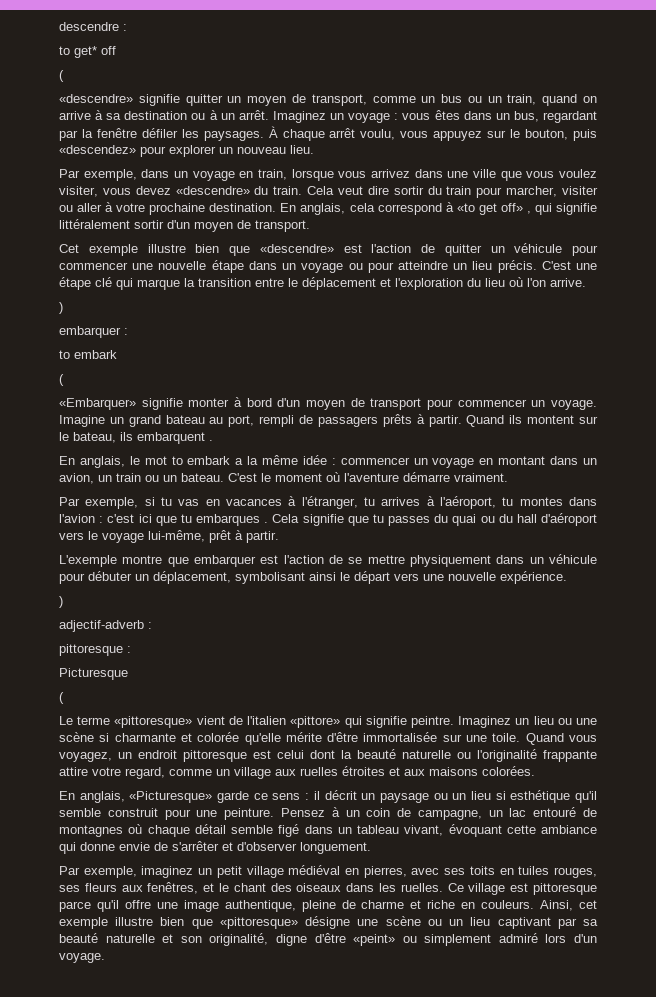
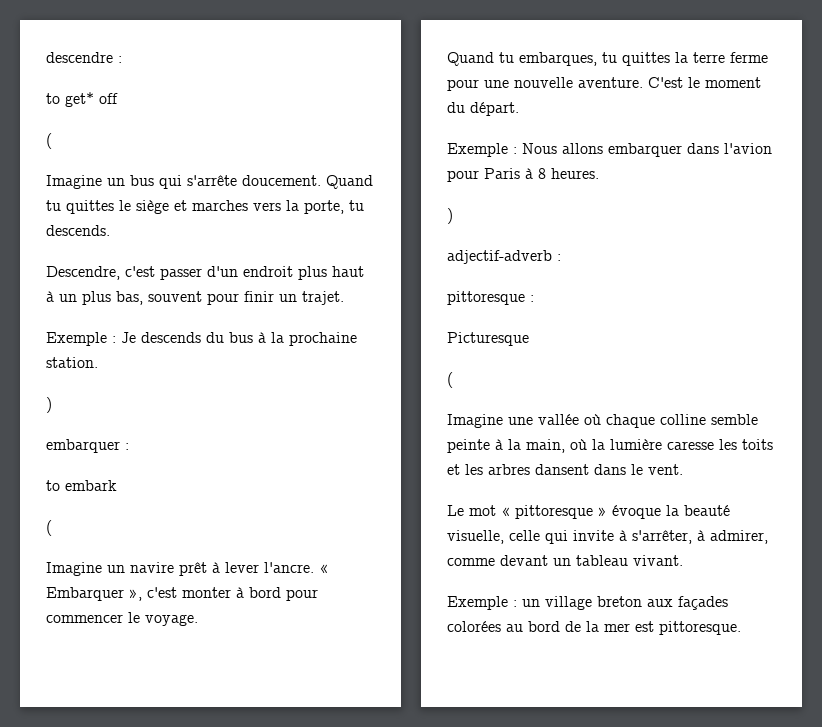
- «descendre» signifie quitter un moyen de transport, comme un bus ou un train, quand on arrive à sa destination ou à un arrêt. Imaginez un voyage : vous êtes dans un bus, regardant par la fenêtre défiler les paysages. À chaque arrêt voulu, vous appuyez sur le bouton, puis «descendez» pour explorer un nouveau lieu.
- Par exemple, dans un voyage en train, lorsque vous arrivez dans une ville que vous voulez visiter, vous devez «descendre» du train. Cela veut dire sortir du train pour marcher, visiter ou aller à votre prochaine destination. En anglais, cela correspond à «to get off» , qui signifie littéralement sortir d'un moyen de transport.
- Cet exemple illustre bien que «descendre» est l'action de quitter un véhicule pour commencer une nouvelle étape dans un voyage ou pour atteindre un lieu précis. C'est une étape clé qui marque la transition entre le déplacement et l'exploration du lieu où l'on arrive.
+ Imagine un bus qui s'arrête doucement. Quand tu quittes le siège et marches vers la porte, tu descends.
+ Descendre, c'est passer d'un endroit plus haut à un plus bas, souvent pour finir un trajet.
+ Exemple : Je descends du bus à la prochaine station.
- «Embarquer» signifie monter à bord d'un moyen de transport pour commencer un voyage. Imagine un grand bateau au port, rempli de passagers prêts à partir. Quand ils montent sur le bateau, ils embarquent .
- En anglais, le mot to embark a la même idée : commencer un voyage en montant dans un avion, un train ou un bateau. C'est le moment où l'aventure démarre vraiment.
- Par exemple, si tu vas en vacances à l'étranger, tu arrives à l'aéroport, tu montes dans l'avion : c'est ici que tu embarques . Cela signifie que tu passes du quai ou du hall d'aéroport vers le voyage lui-même, prêt à partir.
- L'exemple montre que embarquer est l'action de se mettre physiquement dans un véhicule pour débuter un déplacement, symbolisant ainsi le départ vers une nouvelle expérience.
+ Imagine un navire prêt à lever l'ancre. « Embarquer », c'est monter à bord pour commencer le voyage.
+ Quand tu embarques, tu quittes la terre ferme pour une nouvelle aventure. C'est le moment du départ.
+ Exemple : Nous allons embarquer dans l'avion pour Paris à 8 heures.
- Le terme «pittoresque» vient de l'italien «pittore» qui signifie peintre. Imaginez un lieu ou une scène si charmante et colorée qu'elle mérite d'être immortalisée sur une toile. Quand vous voyagez, un endroit pittoresque est celui dont la beauté naturelle ou l'originalité frappante attire votre regard, comme un village aux ruelles étroites et aux maisons colorées.
- En anglais, «Picturesque» garde ce sens : il décrit un paysage ou un lieu si esthétique qu'il semble construit pour une peinture. Pensez à un coin de campagne, un lac entouré de montagnes où chaque détail semble figé dans un tableau vivant, évoquant cette ambiance qui donne envie de s'arrêter et d'observer longuement.
- Par exemple, imaginez un petit village médiéval en pierres, avec ses toits en tuiles rouges, ses fleurs aux fenêtres, et le chant des oiseaux dans les ruelles. Ce village est pittoresque parce qu'il offre une image authentique, pleine de charme et riche en couleurs. Ainsi, cet exemple illustre bien que «pittoresque» désigne une scène ou un lieu captivant par sa beauté naturelle et son originalité, digne d'être «peint» ou simplement admiré lors d'un voyage.
+ Imagine une vallée où chaque colline semble peinte à la main, où la lumière caresse les toits et les arbres dansent dans le vent.
+ Le mot « pittoresque » évoque la beauté visuelle, celle qui invite à s'arrêter, à admirer, comme devant un tableau vivant.
+ Exemple : un village breton aux façades colorées au bord de la mer est pittoresque.

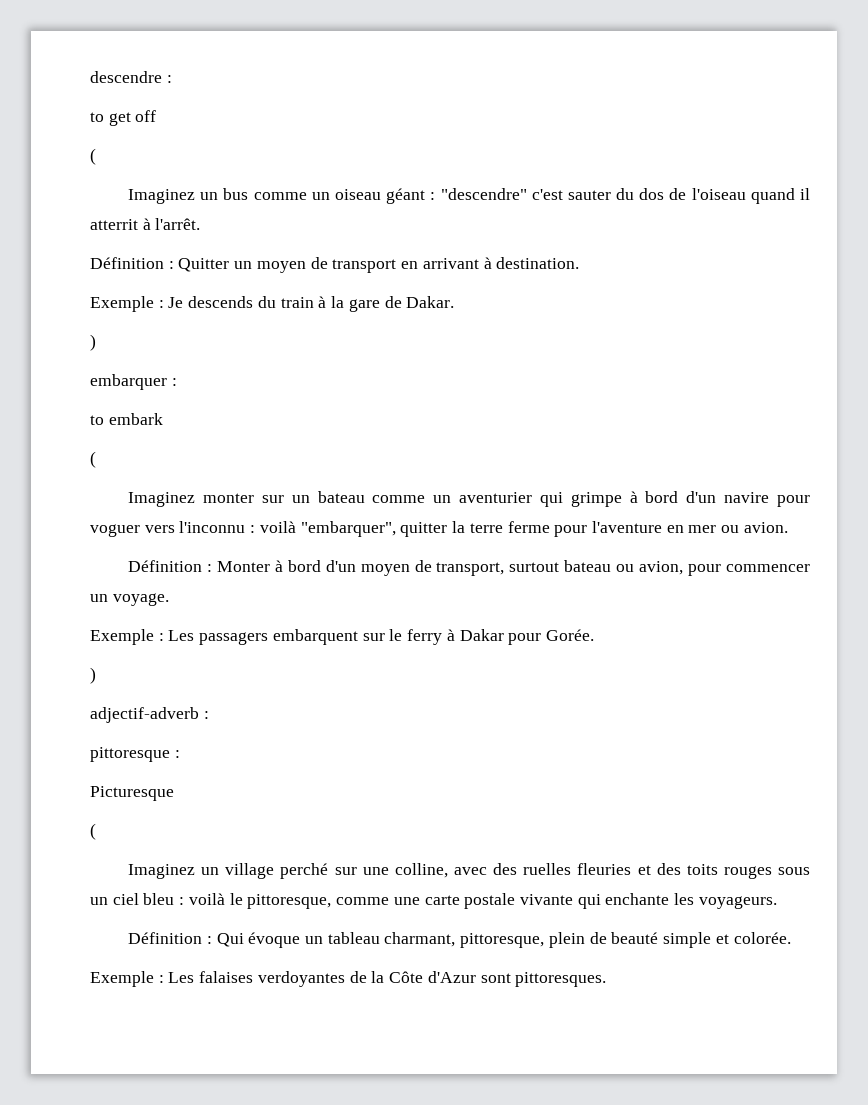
- to get* off
+ to get off
- Imagine un bus qui s'arrête doucement. Quand tu quittes le siège et marches vers la porte, tu descends.
- Descendre, c'est passer d'un endroit plus haut à un plus bas, souvent pour finir un trajet.
+ Imaginez un bus comme un oiseau géant : "descendre" c'est sauter du dos de l'oiseau quand il atterrit à l'arrêt.
+ Définition : Quitter un moyen de transport en arrivant à destination.
- Exemple : Je descends du bus à la prochaine station.
+ Exemple : Je descends du train à la gare de Dakar.
- Imagine un navire prêt à lever l'ancre. « Embarquer », c'est monter à bord pour commencer le voyage.
- Quand tu embarques, tu quittes la terre ferme pour une nouvelle aventure. C'est le moment du départ.
- Exemple : Nous allons embarquer dans l'avion pour Paris à 8 heures.
+ Imaginez monter sur un bateau comme un aventurier qui grimpe à bord d'un navire pour voguer vers l'inconnu : voilà "embarquer", quitter la terre ferme pour l'aventure en mer ou avion.
+ Définition : Monter à bord d'un moyen de transport, surtout bateau ou avion, pour commencer un voyage.
+ Exemple : Les passagers embarquent sur le ferry à Dakar pour Gorée.
- Imagine une vallée où chaque colline semble peinte à la main, où la lumière caresse les toits et les arbres dansent dans le vent.
- Le mot « pittoresque » évoque la beauté visuelle, celle qui invite à s'arrêter, à admirer, comme devant un tableau vivant.
- Exemple : un village breton aux façades colorées au bord de la mer est pittoresque.
+ Imaginez un village perché sur une colline, avec des ruelles fleuries et des toits rouges sous un ciel bleu : voilà le pittoresque, comme une carte postale vivante qui enchante les voyageurs.
+ Définition : Qui évoque un tableau charmant, pittoresque, plein de beauté simple et colorée.
+ Exemple : Les falaises verdoyantes de la Côte d'Azur sont pittoresques.

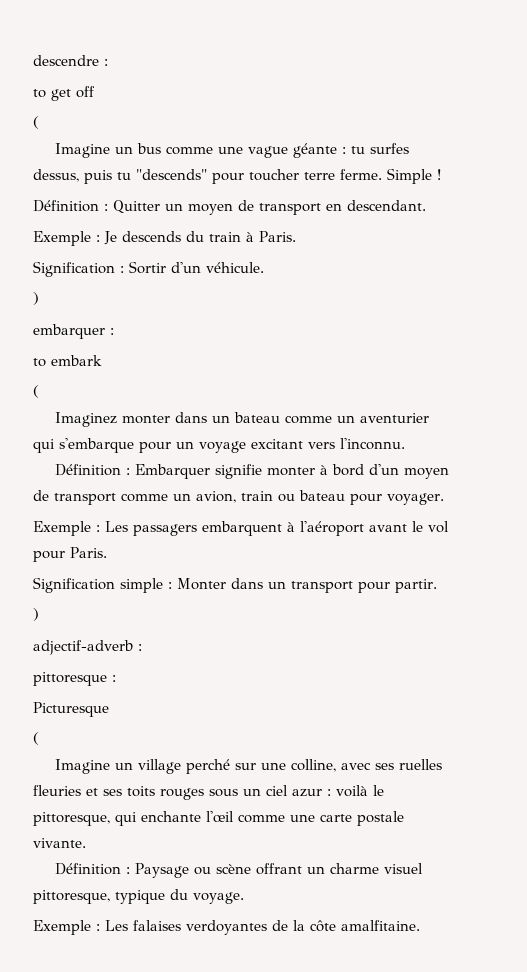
- Imaginez un bus comme un oiseau géant : "descendre" c'est sauter du dos de l'oiseau quand il atterrit à l'arrêt.
+ Imagine un bus comme une vague géante : tu surfes dessus, puis tu "descends" pour toucher terre ferme. Simple !
- Définition : Quitter un moyen de transport en arrivant à destination.
+ Définition : Quitter un moyen de transport en descendant.
- Exemple : Je descends du train à la gare de Dakar.
+ Exemple : Je descends du train à Paris.
+ Signification : Sortir d'un véhicule.
- Imaginez monter sur un bateau comme un aventurier qui grimpe à bord d'un navire pour voguer vers l'inconnu : voilà "embarquer", quitter la terre ferme pour l'aventure en mer ou avion.
- Définition : Monter à bord d'un moyen de transport, surtout bateau ou avion, pour commencer un voyage.
+ Imaginez monter dans un bateau comme un aventurier qui s'embarque pour un voyage excitant vers l'inconnu.
+ Définition : Embarquer signifie monter à bord d'un moyen de transport comme un avion, train ou bateau pour voyager.
- Exemple : Les passagers embarquent sur le ferry à Dakar pour Gorée.
+ Exemple : Les passagers embarquent à l'aéroport avant le vol pour Paris.
+ Signification simple : Monter dans un transport pour partir.
- Imaginez un village perché sur une colline, avec des ruelles fleuries et des toits rouges sous un ciel bleu : voilà le pittoresque, comme une carte postale vivante qui enchante les voyageurs.
- Définition : Qui évoque un tableau charmant, pittoresque, plein de beauté simple et colorée.
+ Imagine un village perché sur une colline, avec ses ruelles fleuries et ses toits rouges sous un ciel azur : voilà le pittoresque, qui enchante l'œil comme une carte postale vivante.
+ Définition : Paysage ou scène offrant un charme visuel pittoresque, typique du voyage.
- Exemple : Les falaises verdoyantes de la Côte d'Azur sont pittoresques.
+ Exemple : Les falaises verdoyantes de la côte amalfitaine.

